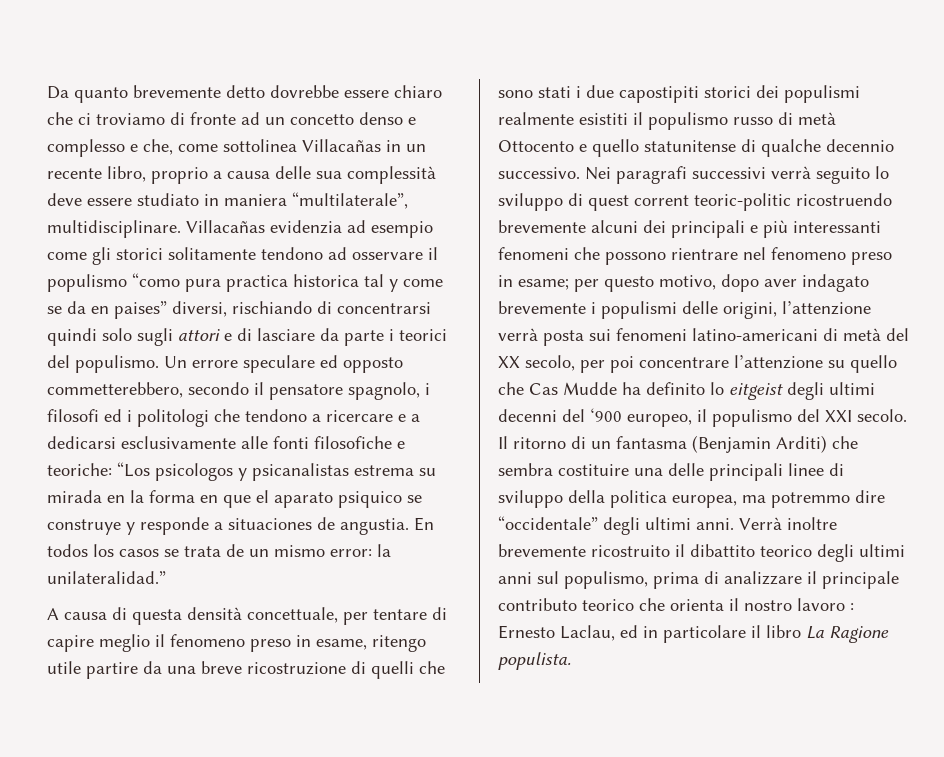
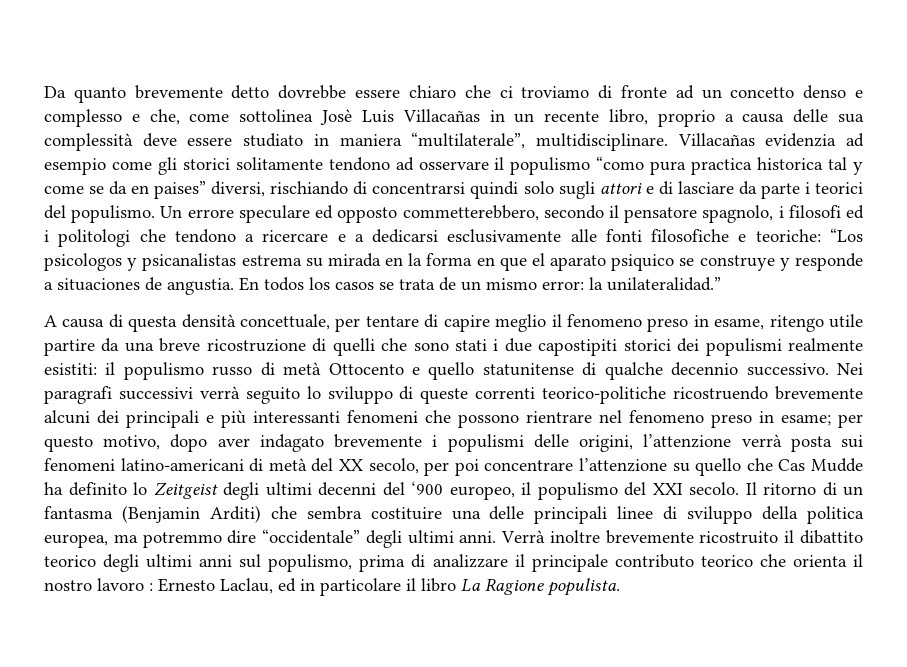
- Da quanto brevemente detto dovrebbe essere chiaro che ci troviamo di fronte ad un concetto denso e complesso e che, come sottolinea Villacañas in un recente libro, proprio a causa delle sua complessità deve essere studiato in maniera “multilaterale”, multidisciplinare.
+ Da quanto brevemente detto dovrebbe essere chiaro che ci troviamo di fronte ad un concetto denso e complesso e che, come sottolinea Josè Luis Villacañas in un recente libro, proprio a causa delle sua complessità deve essere studiato in maniera “multilaterale”, multidisciplinare.
- A causa di questa densità concettuale, per tentare di capire meglio il fenomeno preso in esame, ritengo utile partire da una breve ricostruzione di quelli che sono stati i due capostipiti storici dei populismi realmente esistiti il populismo russo di metà Ottocento e quello statunitense di qualche decennio successivo.
+ A causa di questa densità concettuale, per tentare di capire meglio il fenomeno preso in esame, ritengo utile partire da una breve ricostruzione di quelli che sono stati i due capostipiti storici dei populismi realmente esistiti: il populismo russo di metà Ottocento e quello statunitense di qualche decennio successivo.
- Nei paragrafi successivi verrà seguito lo sviluppo di quest corrent teoric-politic ricostruendo brevemente alcuni dei principali e più interessanti fenomeni che possono rientrare nel fenomeno preso in esame;
+ Nei paragrafi successivi verrà seguito lo sviluppo di queste correnti teorico-politiche ricostruendo brevemente alcuni dei principali e più interessanti fenomeni che possono rientrare nel fenomeno preso in esame;
- per questo motivo, dopo aver indagato brevemente i populismi delle origini, l’attenzione verrà posta sui fenomeni latino-americani di metà del XX secolo, per poi concentrare l’attenzione su quello che Cas Mudde ha definito lo eitgeist degli ultimi decenni del ‘900 europeo, il populismo del XXI secolo.
+ per questo motivo, dopo aver indagato brevemente i populismi delle origini, l’attenzione verrà posta sui fenomeni latino-americani di metà del XX secolo, per poi concentrare l’attenzione su quello che Cas Mudde ha definito lo Zeitgeist degli ultimi decenni del ‘900 europeo, il populismo del XXI secolo.

